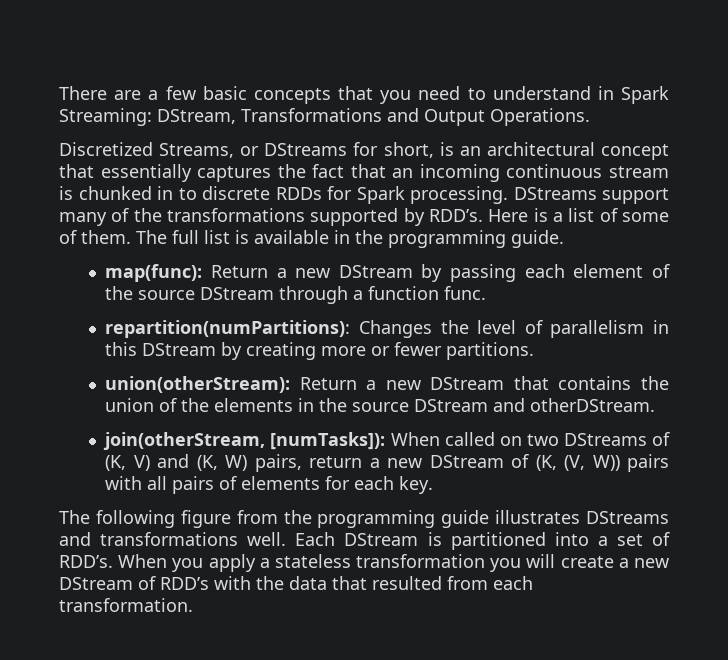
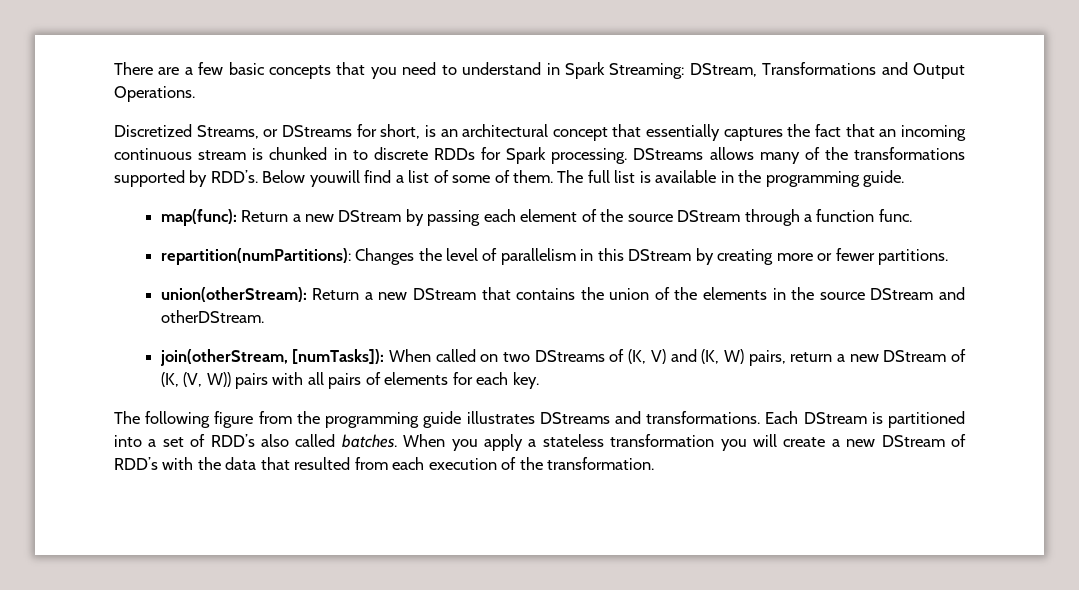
- DStreams support many of the transformations supported by RDD’s.
+ DStreams allows many of the transformations supported by RDD’s.
- Here is a list of some of them.
+ Below youwill find a list of some of them.
- The following figure from the programming guide illustrates DStreams and transformations well.
+ The following figure from the programming guide illustrates DStreams and transformations.
- Each DStream is partitioned into a set of RDD’s.
+ Each DStream is partitioned into a set of RDD’s also called batches.
- When you apply a stateless transformation you will create a new DStream of RDD’s with the data that resulted from each transformation.
+ When you apply a stateless transformation you will create a new DStream of RDD’s with the data that resulted from each execution of the transformation.

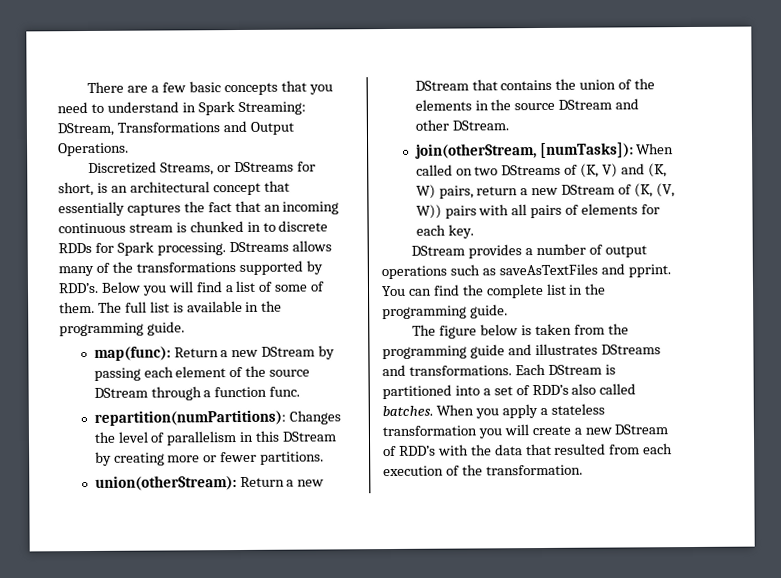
- Below youwill find a list of some of them.
+ Below you will find a list of some of them.
- union(otherStream): Return a new DStream that contains the union of the elements in the source DStream and otherDStream.
+ union(otherStream): Return a new DStream that contains the union of the elements in the source DStream and other DStream.
- The following figure from the programming guide illustrates DStreams and transformations.
+ DStream provides a number of output operations such as saveAsTextFiles and pprint. You can find the complete list in the programming guide.
+ The figure below is taken from the programming guide and illustrates DStreams and transformations.

